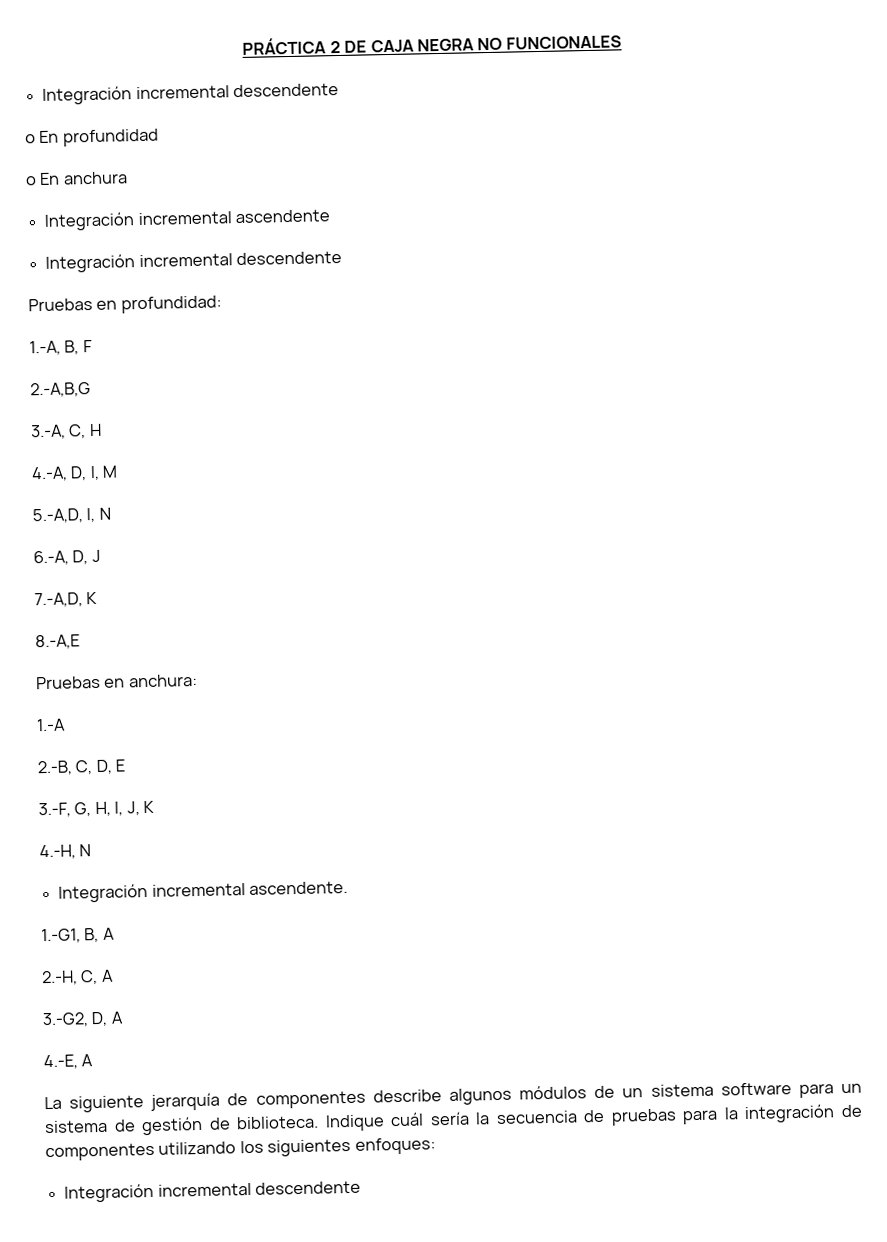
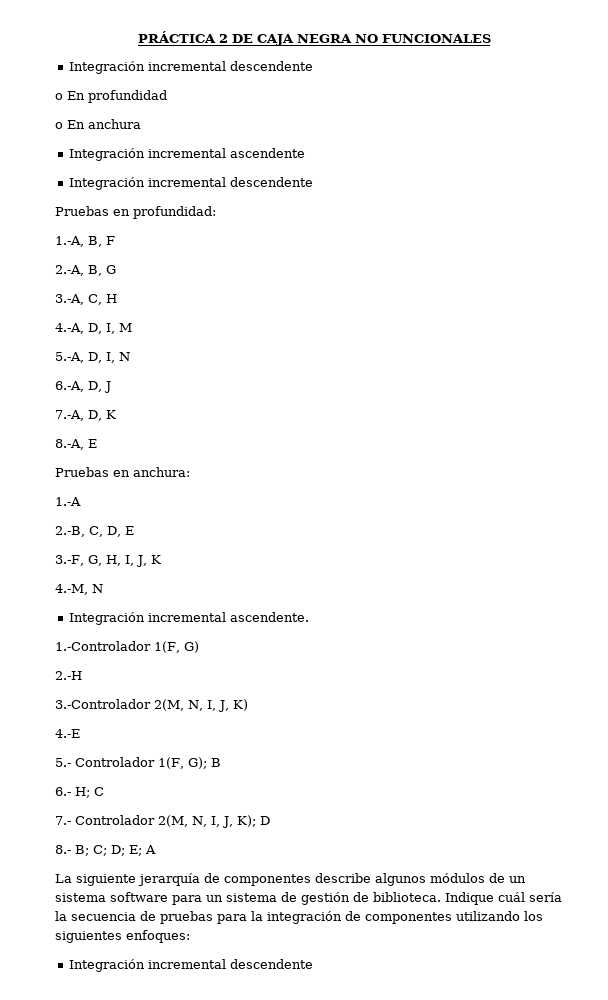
- 2.-A,B,G
+ 2.-A, B, G
- 5.-A,D, I, N
+ 5.-A, D, I, N
- 7.-A,D, K
- 8.-A,E
+ 7.-A, D, K
+ 8.-A, E
- 4.-H, N
+ 4.-M, N
- 1.-G1, B, A
- 2.-H, C, A
- 3.-G2, D, A
- 4.-E, A
+ 1.-Controlador 1(F, G)
+ 2.-H
+ 3.-Controlador 2(M, N, I, J, K)
+ 4.-E
+ 5.- Controlador 1(F, G); B
+ 6.- H; C
+ 7.- Controlador 2(M, N, I, J, K); D
+ 8.- B; C; D; E; A

